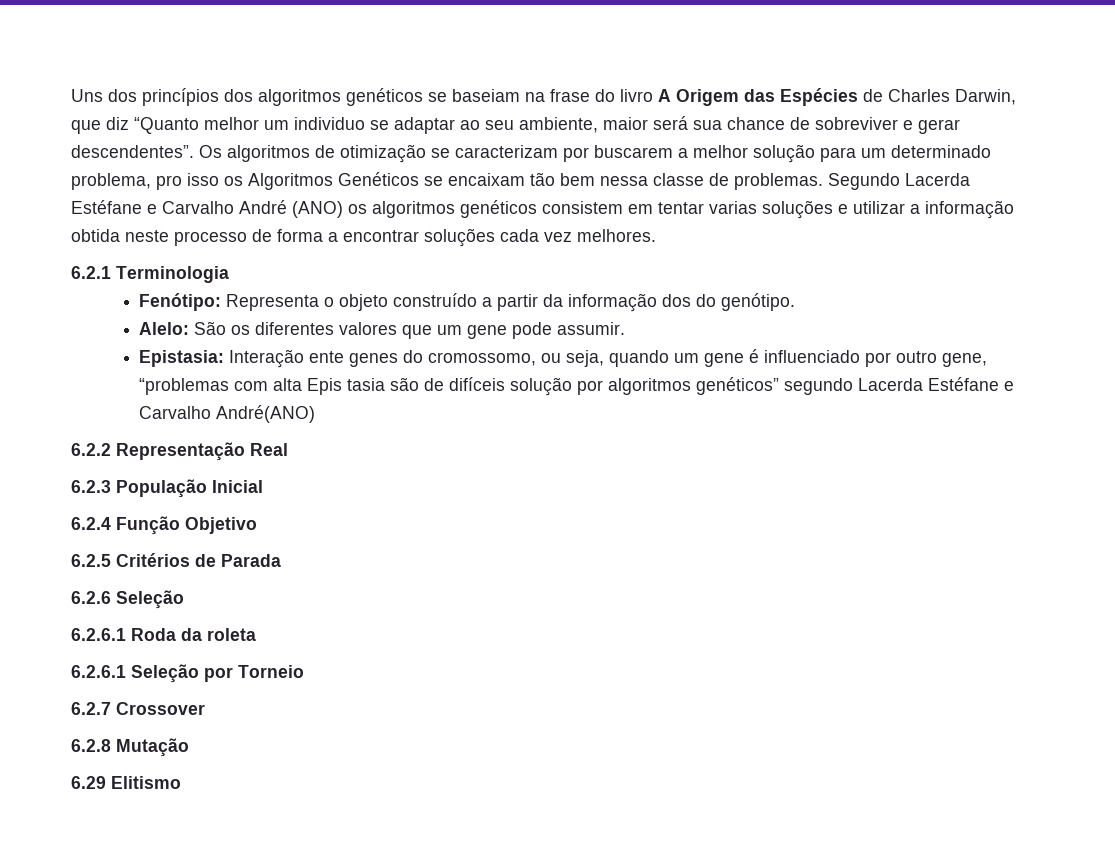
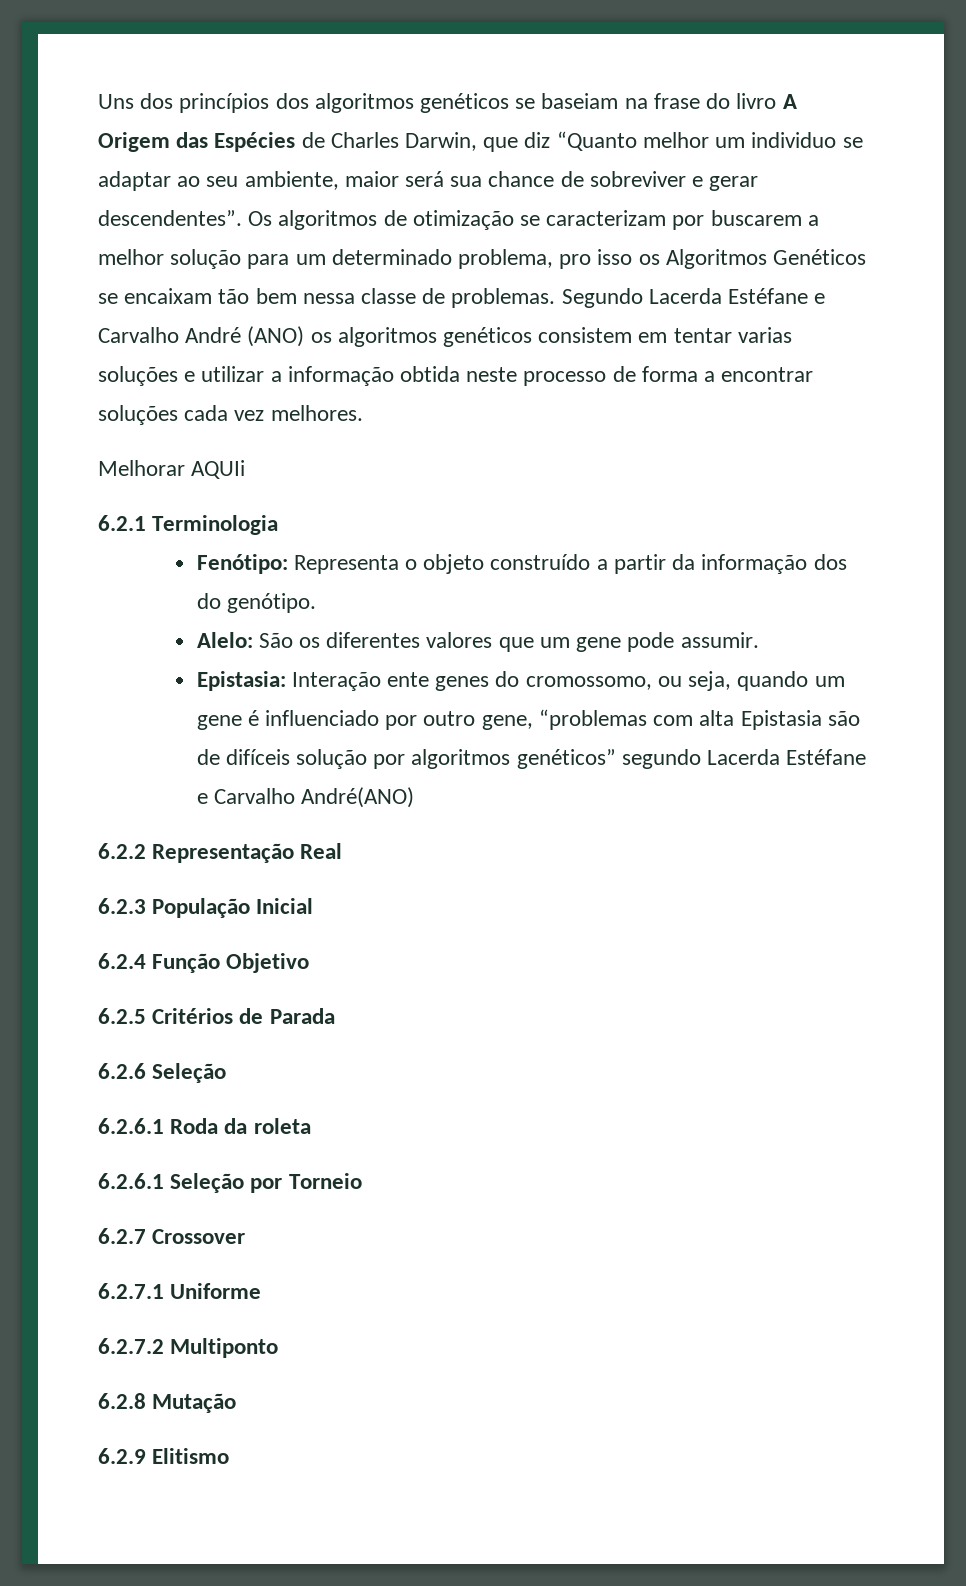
+ Melhorar AQUIi
- Epistasia: Interação ente genes do cromossomo, ou seja, quando um gene é influenciado por outro gene, “problemas com alta Epis tasia são de difíceis solução por algoritmos genéticos” segundo Lacerda Estéfane e Carvalho André(ANO)
+ Epistasia: Interação ente genes do cromossomo, ou seja, quando um gene é influenciado por outro gene, “problemas com alta Epistasia são de difíceis solução por algoritmos genéticos” segundo Lacerda Estéfane e Carvalho André(ANO)
+ 6.2.7.1 Uniforme
+ 6.2.7.2 Multiponto
- 6.29 Elitismo
+ 6.2.9 Elitismo

